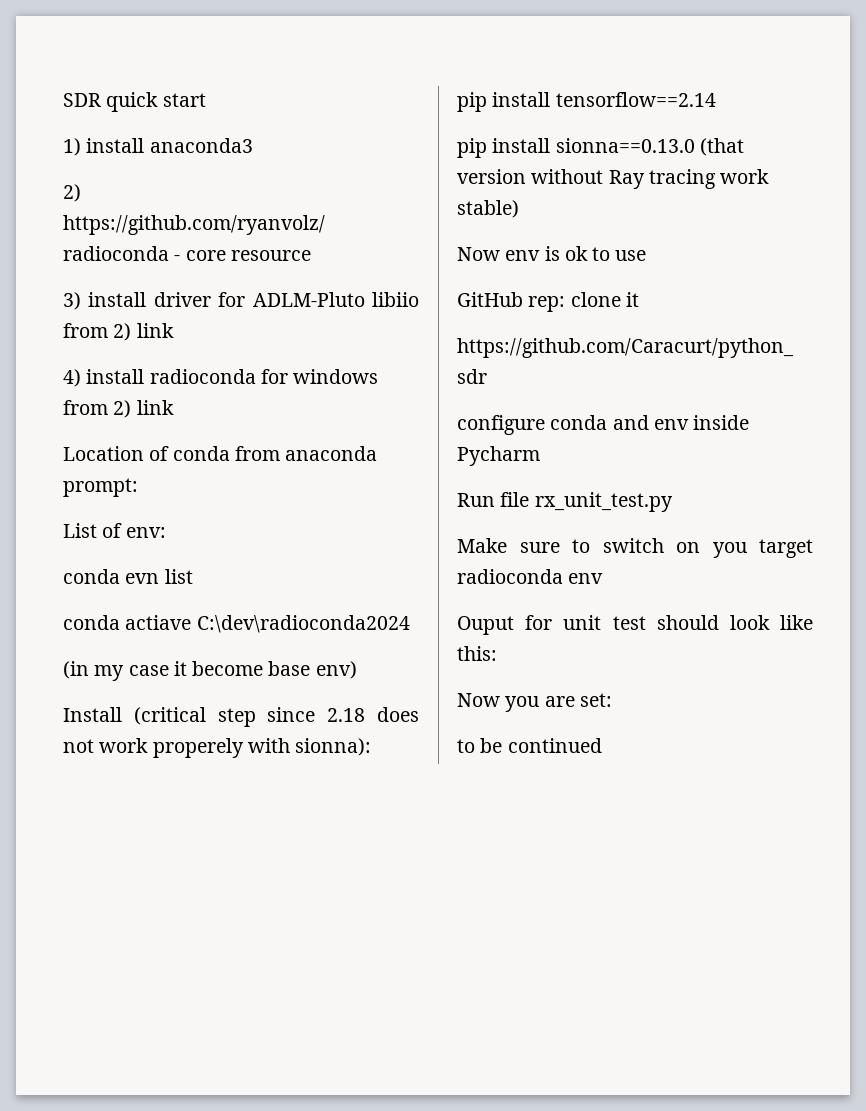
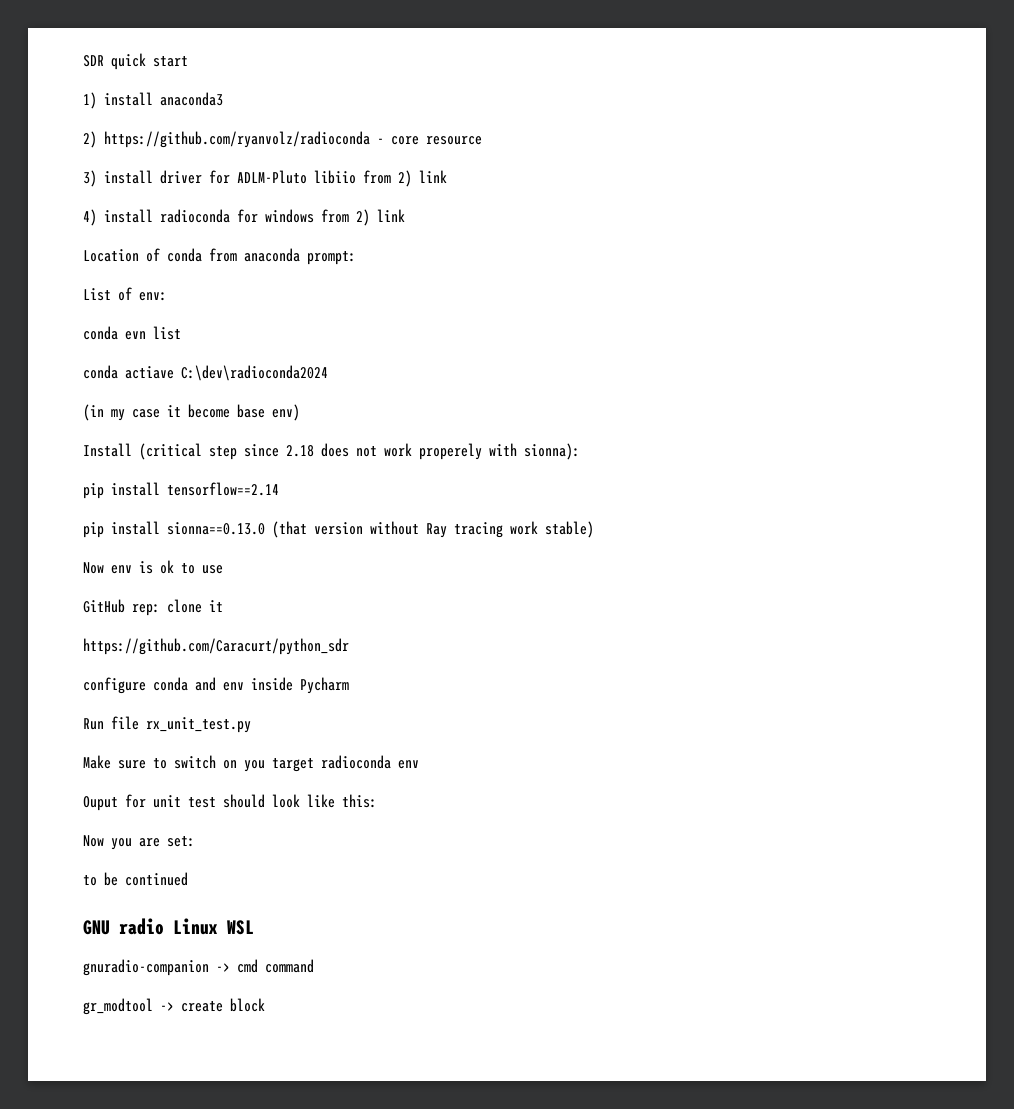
+ GNU radio Linux WSL
+ gnuradio-companion -> cmd command
+ gr_modtool -> create block

